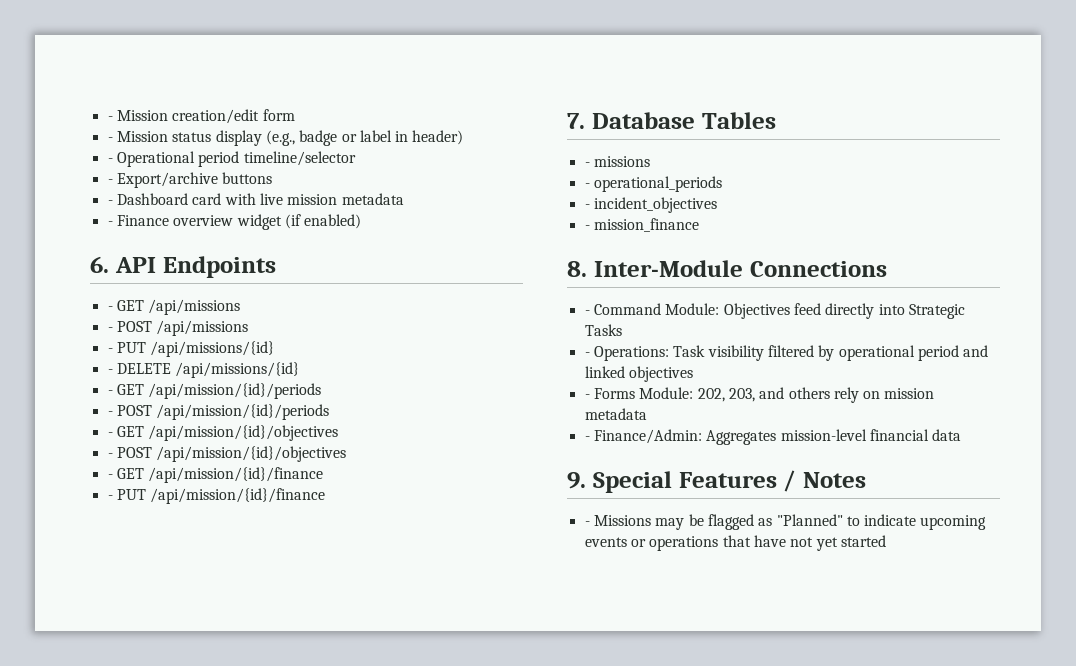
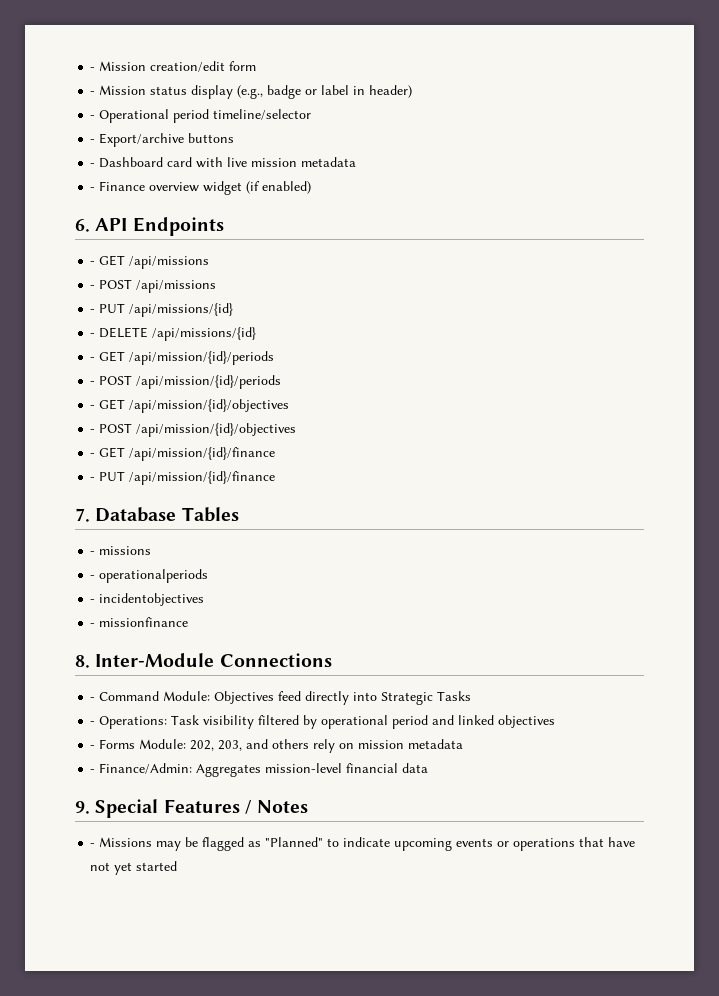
- - operational_periods
- - incident_objectives
- - mission_finance
+ - operationalperiods
+ - incidentobjectives
+ - missionfinance

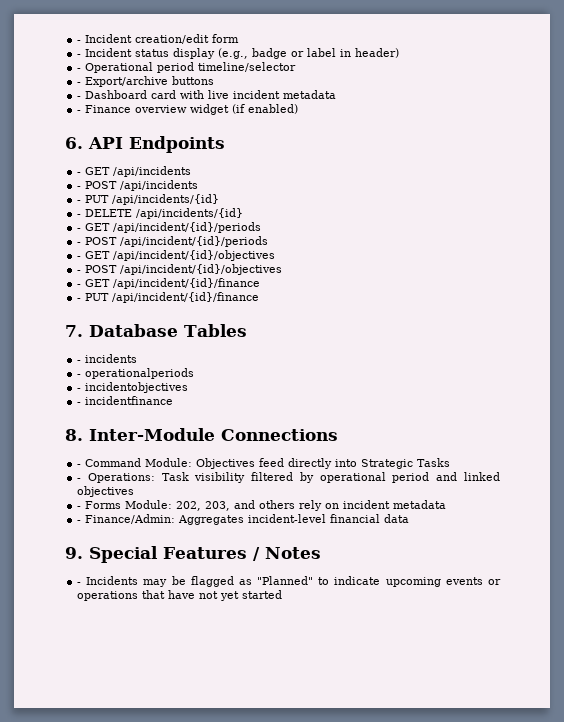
- - Mission creation/edit form
+ - Incident creation/edit form
- - Mission status display (e.g., badge or label in header)
+ - Incident status display (e.g., badge or label in header)
- - Dashboard card with live mission metadata
+ - Dashboard card with live incident metadata
- - GET /api/missions
- - POST /api/missions
- - PUT /api/missions/{id}
+ - GET /api/incidents
+ - POST /api/incidents
+ - PUT /api/incidents/{id}
- - DELETE /api/missions/{id}
- - GET /api/mission/{id}/periods
- - POST /api/mission/{id}/periods
- - GET /api/mission/{id}/objectives
- - POST /api/mission/{id}/objectives
- - GET /api/mission/{id}/finance
- - PUT /api/mission/{id}/finance
+ - DELETE /api/incidents/{id}
+ - GET /api/incident/{id}/periods
+ - POST /api/incident/{id}/periods
+ - GET /api/incident/{id}/objectives
+ - POST /api/incident/{id}/objectives
+ - GET /api/incident/{id}/finance
+ - PUT /api/incident/{id}/finance
- - missions
+ - incidents
- - missionfinance
+ - incidentfinance
- - Forms Module: 202, 203, and others rely on mission metadata
+ - Forms Module: 202, 203, and others rely on incident metadata
- - Finance/Admin: Aggregates mission-level financial data
+ - Finance/Admin: Aggregates incident-level financial data
- - Missions may be flagged as "Planned" to indicate upcoming events or operations that have not yet started
+ - Incidents may be flagged as "Planned" to indicate upcoming events or operations that have not yet started

